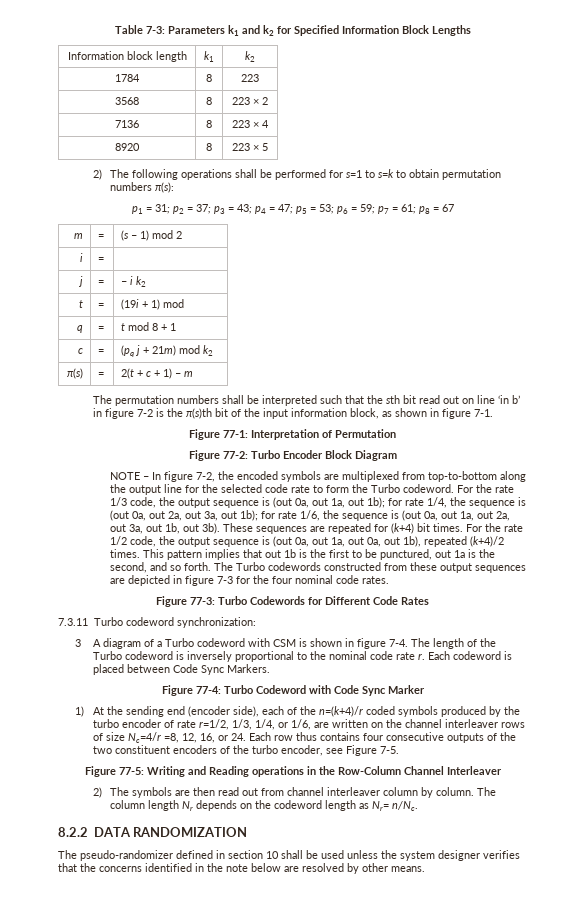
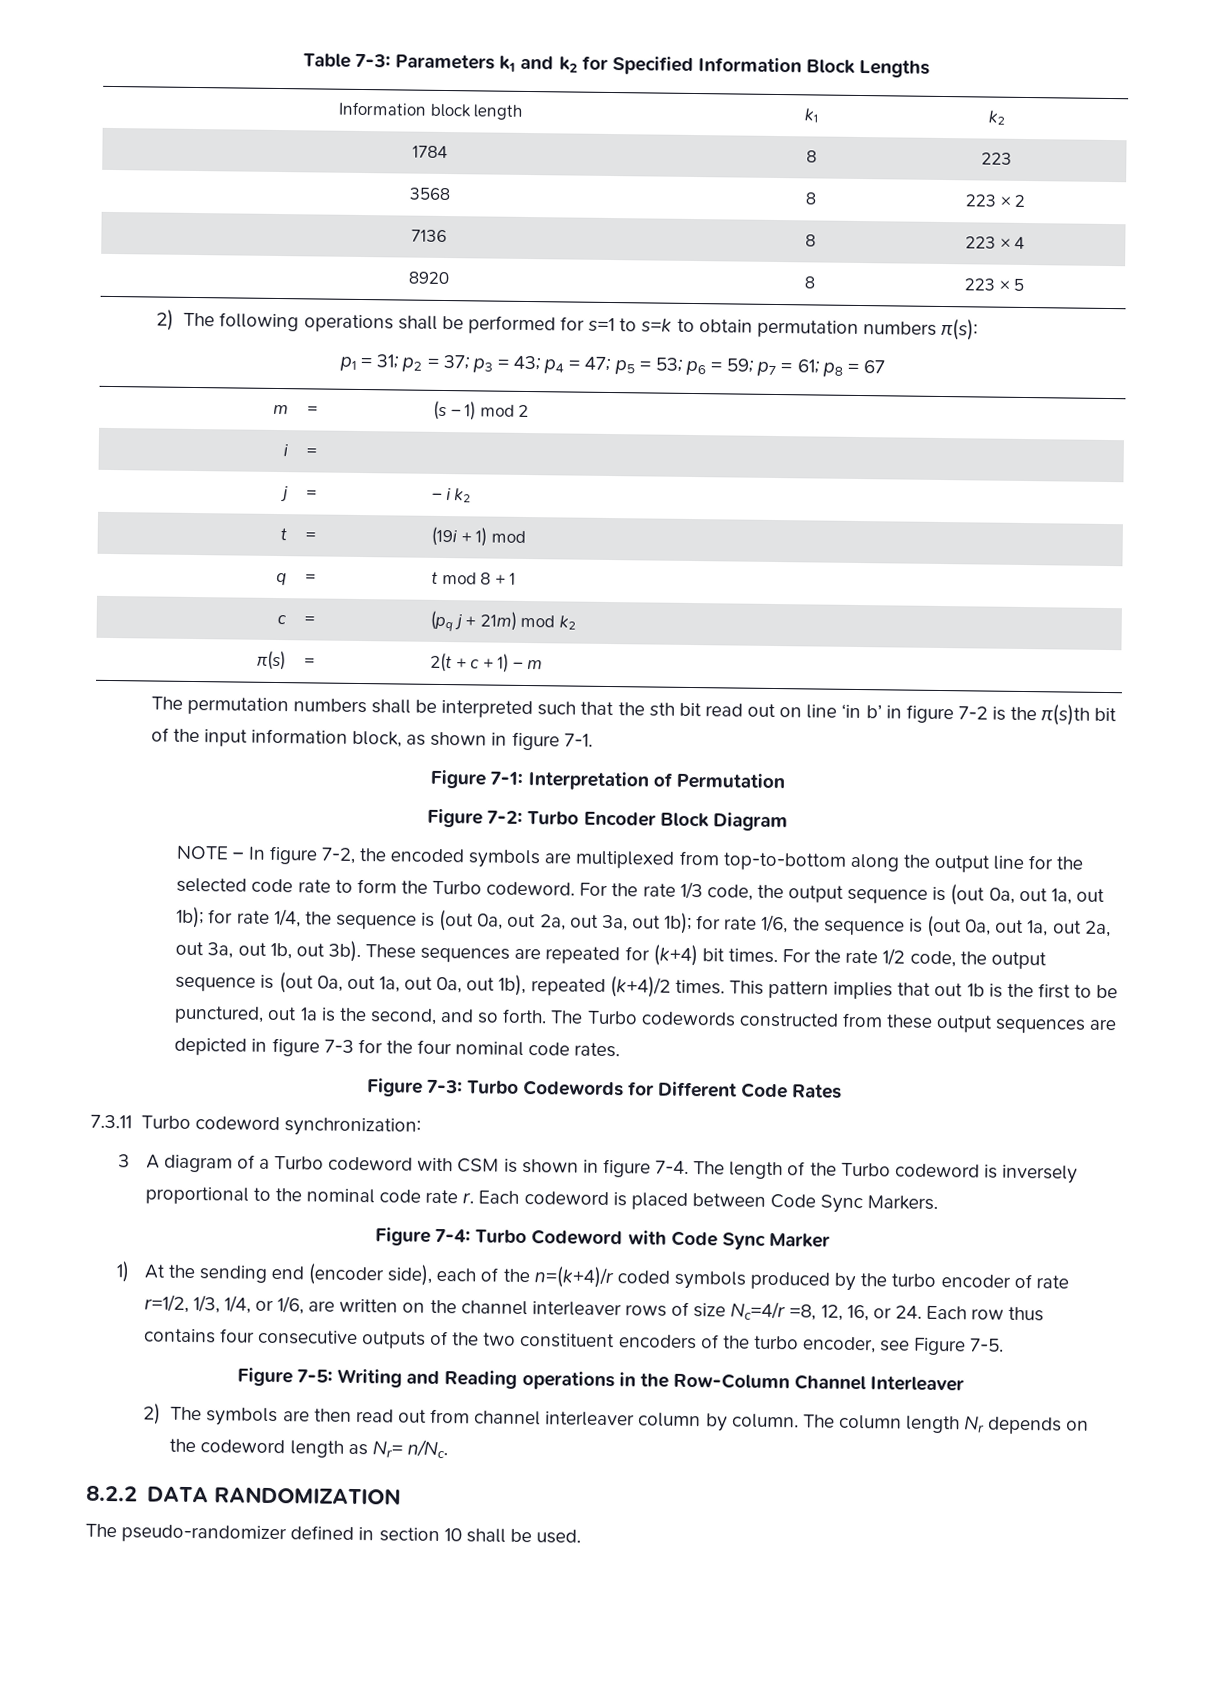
- Figure 77-1: Interpretation of Permutation
+ Figure 7-1: Interpretation of Permutation
- Figure 77-2: Turbo Encoder Block Diagram
+ Figure 7-2: Turbo Encoder Block Diagram
- Figure 77-3: Turbo Codewords for Different Code Rates
+ Figure 7-3: Turbo Codewords for Different Code Rates
- Figure 77-4: Turbo Codeword with Code Sync Marker
+ Figure 7-4: Turbo Codeword with Code Sync Marker
- Figure 77-5: Writing and Reading operations in the Row-Column Channel Interleaver
+ Figure 7-5: Writing and Reading operations in the Row-Column Channel Interleaver
- The pseudo-randomizer defined in section 10 shall be used unless the system designer verifies that the concerns identified in the note below are resolved by other means.
+ The pseudo-randomizer defined in section 10 shall be used.

